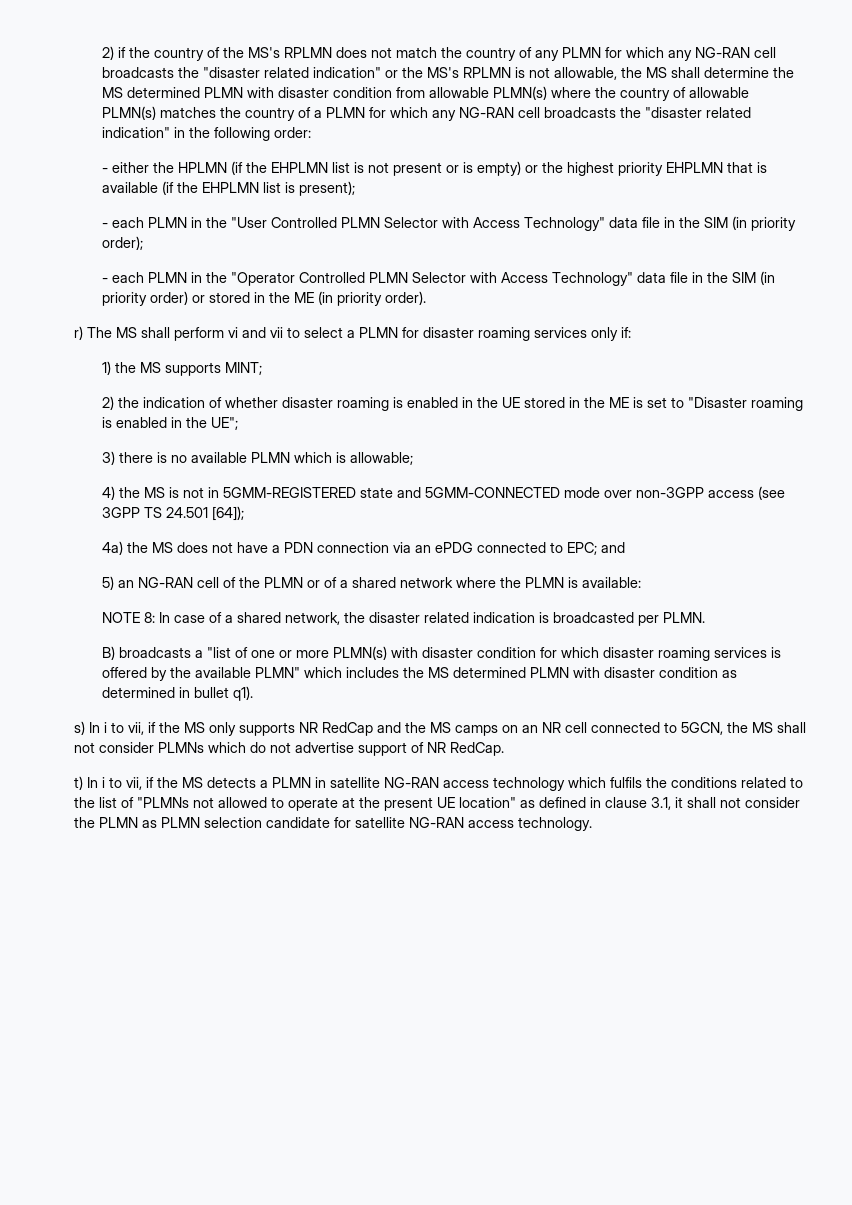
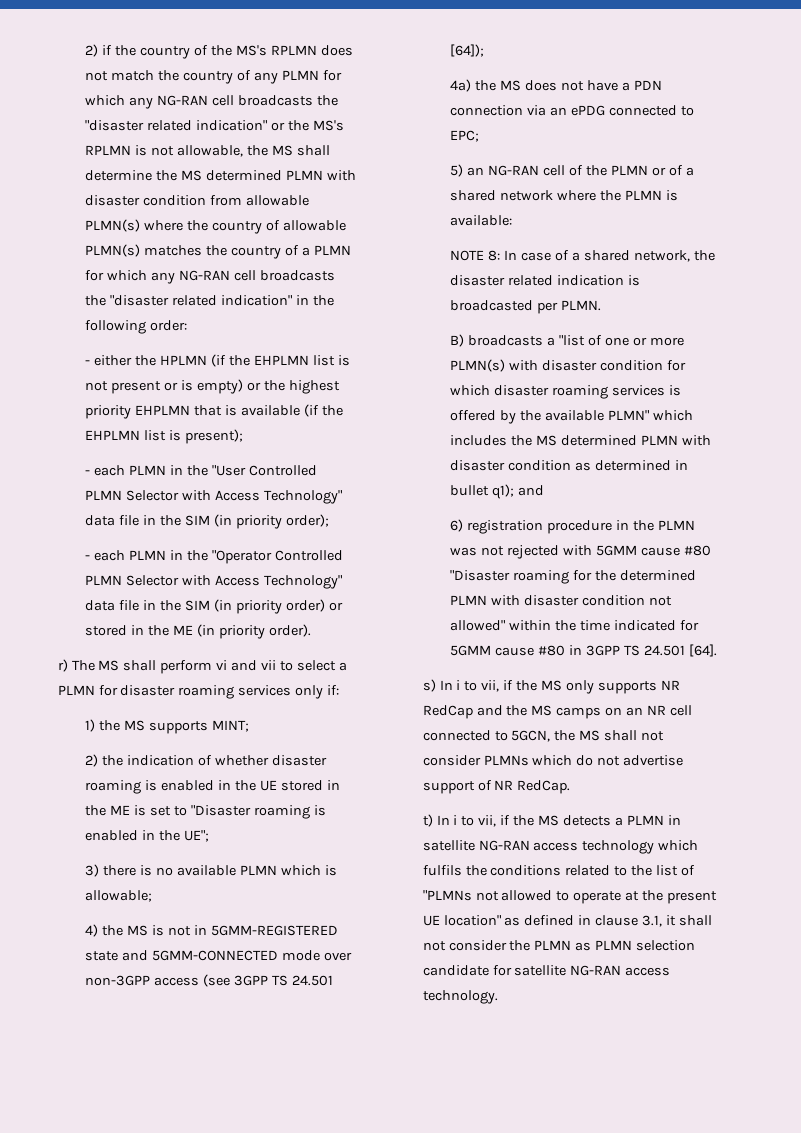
- 4a) the MS does not have a PDN connection via an ePDG connected to EPC; and
+ 4a) the MS does not have a PDN connection via an ePDG connected to EPC;
- B) broadcasts a "list of one or more PLMN(s) with disaster condition for which disaster roaming services is offered by the available PLMN" which includes the MS determined PLMN with disaster condition as determined in bullet q1).
+ B) broadcasts a "list of one or more PLMN(s) with disaster condition for which disaster roaming services is offered by the available PLMN" which includes the MS determined PLMN with disaster condition as determined in bullet q1); and
+ 6) registration procedure in the PLMN was not rejected with 5GMM cause #80 "Disaster roaming for the determined PLMN with disaster condition not allowed" within the time indicated for 5GMM cause #80 in 3GPP TS 24.501 [64].

